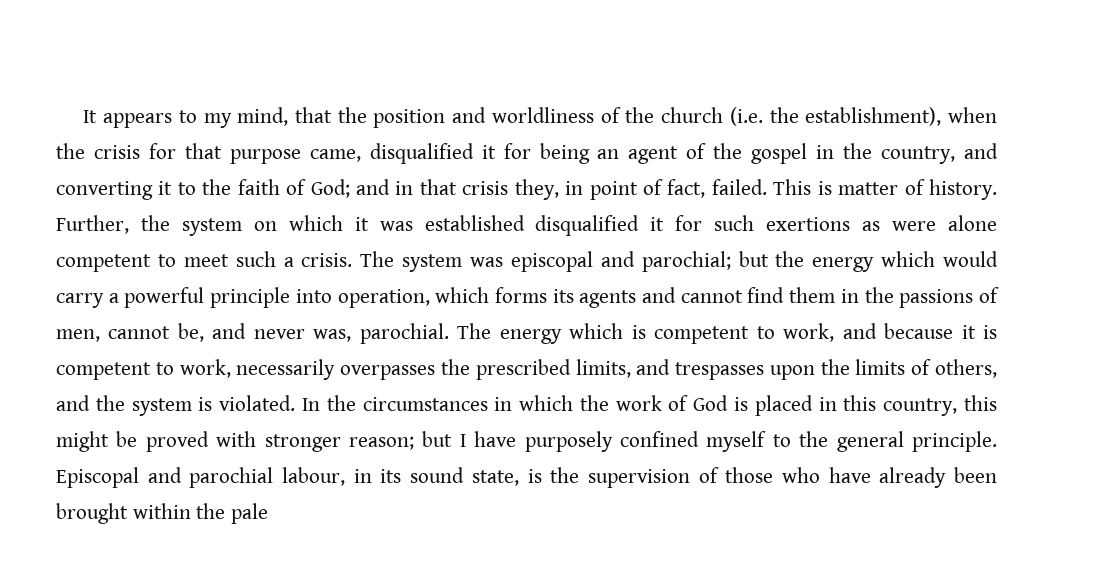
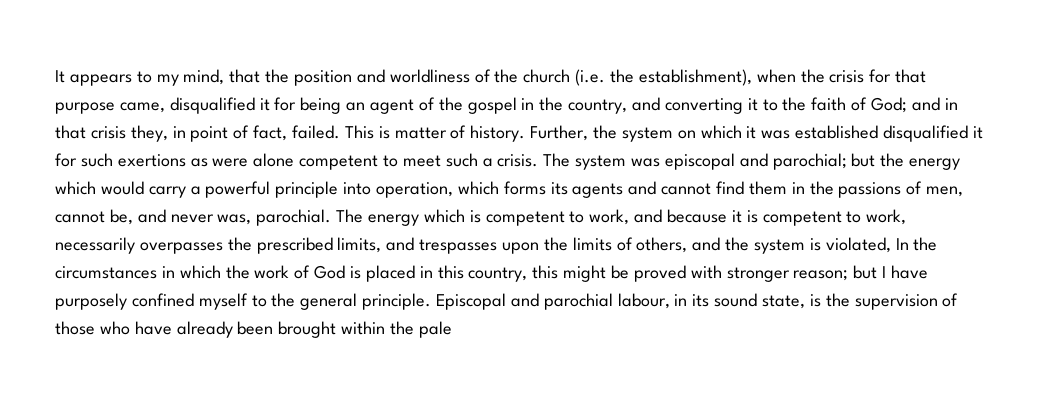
- The energy which is competent to work, and because it is competent to work, necessarily overpasses the prescribed limits, and trespasses upon the limits of others, and the system is violated. In the circumstances in which the work of God is placed in this country, this might be proved with stronger reason;
+ The energy which is competent to work, and because it is competent to work, necessarily overpasses the prescribed limits, and trespasses upon the limits of others, and the system is violated, In the circumstances in which the work of God is placed in this country, this might be proved with stronger reason;

